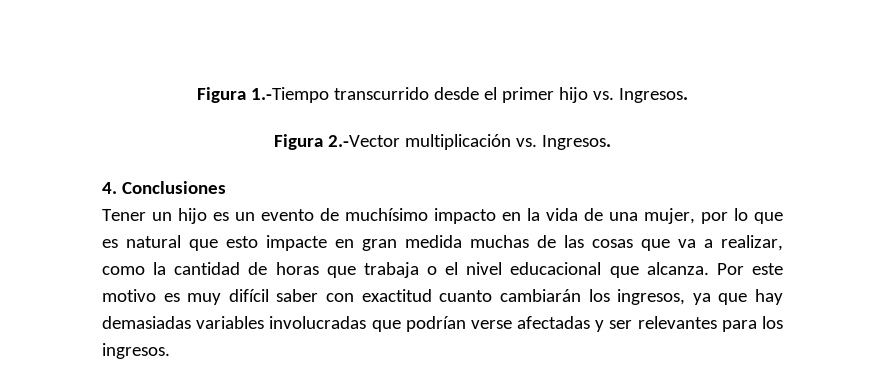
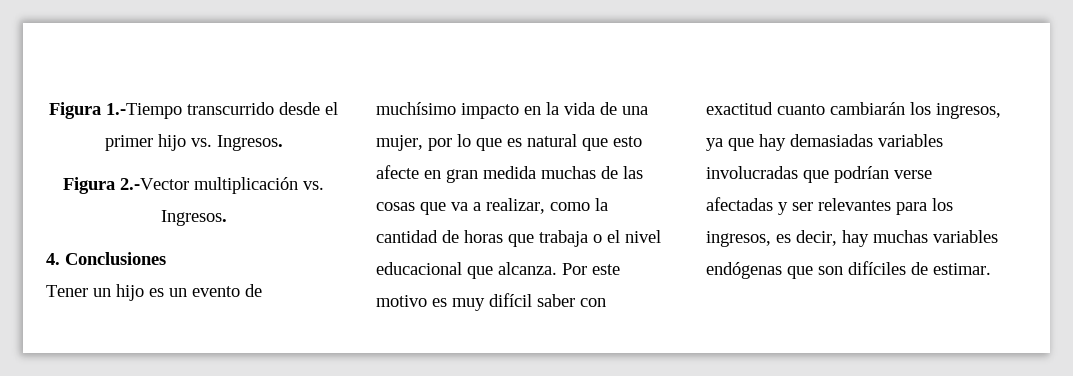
- Tener un hijo es un evento de muchísimo impacto en la vida de una mujer, por lo que es natural que esto impacte en gran medida muchas de las cosas que va a realizar, como la cantidad de horas que trabaja o el nivel educacional que alcanza.
+ Tener un hijo es un evento de muchísimo impacto en la vida de una mujer, por lo que es natural que esto afecte en gran medida muchas de las cosas que va a realizar, como la cantidad de horas que trabaja o el nivel educacional que alcanza.
- Por este motivo es muy difícil saber con exactitud cuanto cambiarán los ingresos, ya que hay demasiadas variables involucradas que podrían verse afectadas y ser relevantes para los ingresos.
+ Por este motivo es muy difícil saber con exactitud cuanto cambiarán los ingresos, ya que hay demasiadas variables involucradas que podrían verse afectadas y ser relevantes para los ingresos, es decir, hay muchas variables endógenas que son difíciles de estimar.

